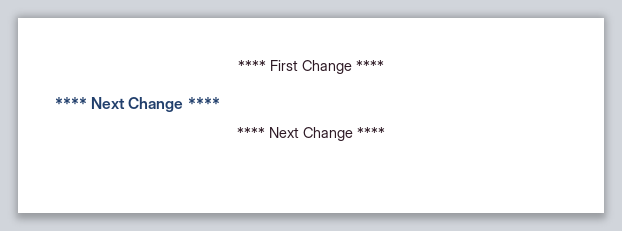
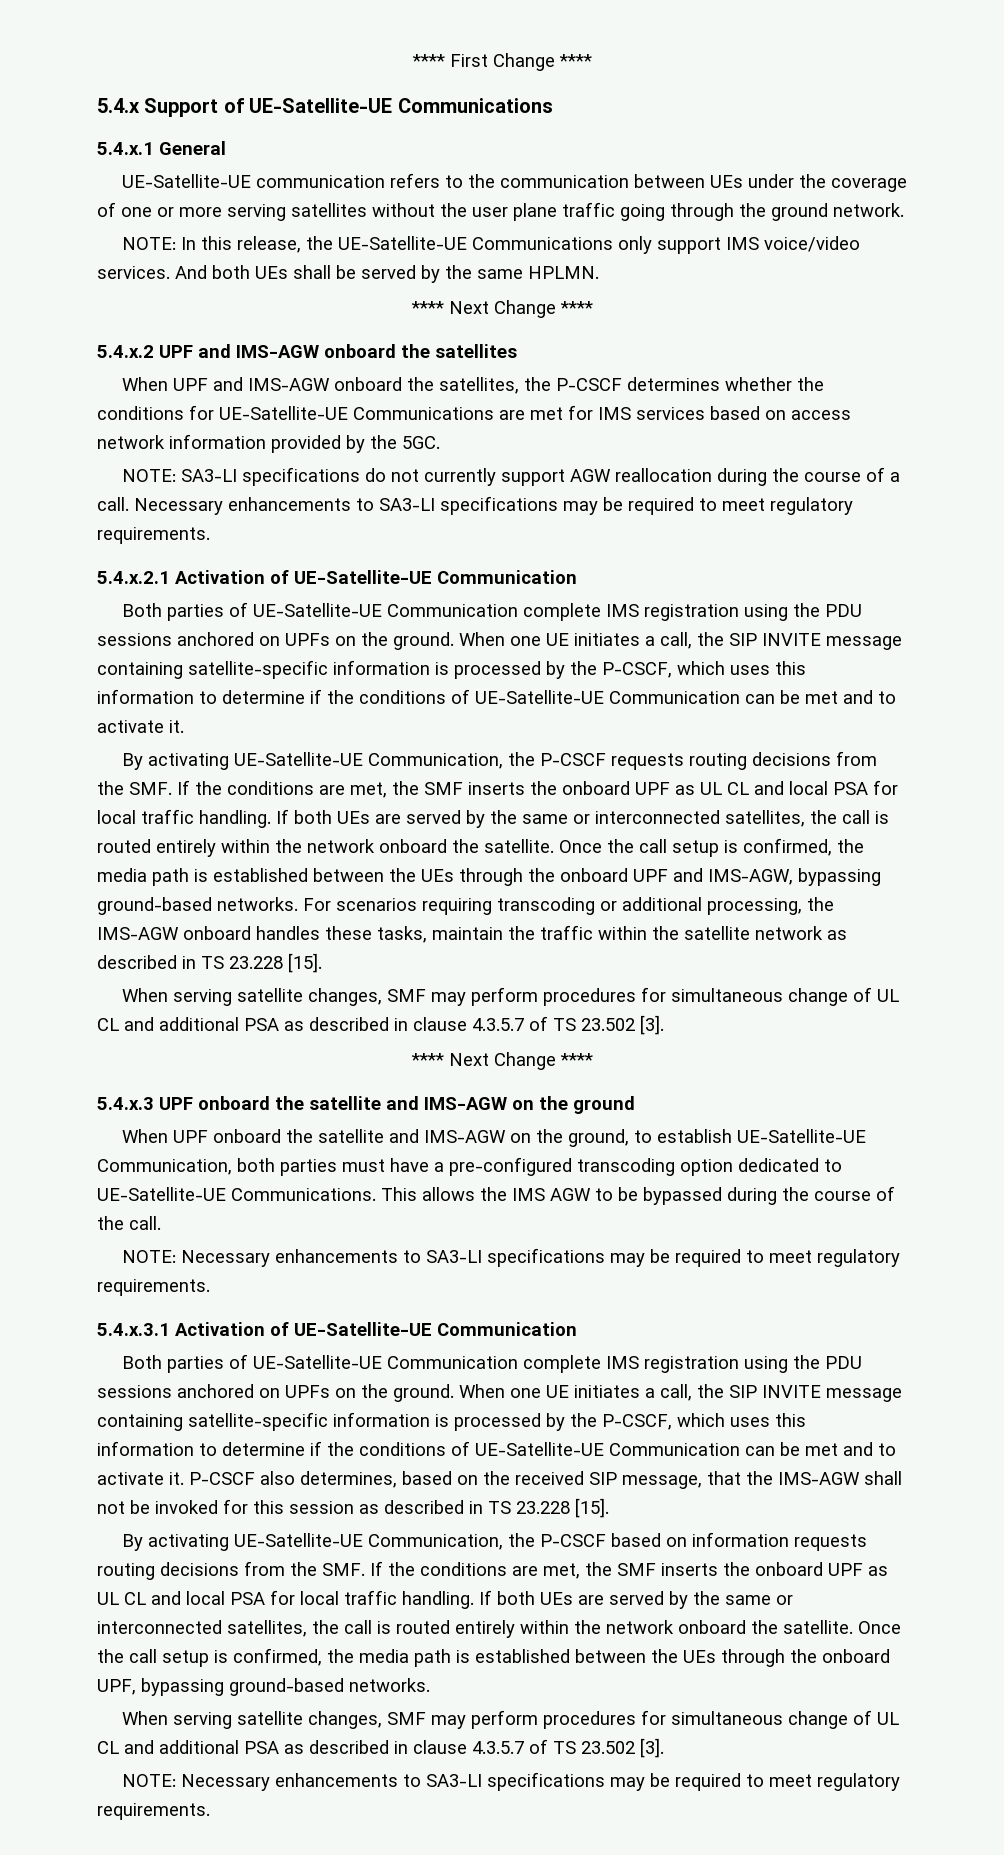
  **** First Change ****
+ 5.4.x Support of UE-Satellite-UE Communications
+ 5.4.x.1 General
+ UE-Satellite-UE communication refers to the communication between UEs under the coverage of one or more serving satellites without the user plane traffic going through the ground network.
+ NOTE: In this release, the UE-Satellite-UE Communications only support IMS voice/video services. And both UEs shall be served by the same HPLMN.
  **** Next Change ****
+ 5.4.x.2 UPF and IMS-AGW onboard the satellites
+ When UPF and IMS-AGW onboard the satellites, the P-CSCF determines whether the conditions for UE-Satellite-UE Communications are met for IMS services based on access network information provided by the 5GC.
+ NOTE: SA3-LI specifications do not currently support AGW reallocation during the course of a call. Necessary enhancements to SA3-LI specifications may be required to meet regulatory requirements.
+ 5.4.x.2.1 Activation of UE-Satellite-UE Communication
+ Both parties of UE-Satellite-UE Communication complete IMS registration using the PDU sessions anchored on UPFs on the ground. When one UE initiates a call, the SIP INVITE message containing satellite-specific information is processed by the P-CSCF, which uses this information to determine if the conditions of UE-Satellite-UE Communication can be met and to activate it.
+ By activating UE-Satellite-UE Communication, the P-CSCF requests routing decisions from the SMF. If the conditions are met, the SMF inserts the onboard UPF as UL CL and local PSA for local traffic handling. If both UEs are served by the same or interconnected satellites, the call is routed entirely within the network onboard the satellite. Once the call setup is confirmed, the media path is established between the UEs through the onboard UPF and IMS-AGW, bypassing ground-based networks. For scenarios requiring transcoding or additional processing, the IMS-AGW onboard handles these tasks, maintain the traffic within the satellite network as described in TS 23.228 [15].
+ When serving satellite changes, SMF may perform procedures for simultaneous change of UL CL and additional PSA as described in clause 4.3.5.7 of TS 23.502 [3].
  **** Next Change ****
+ 5.4.x.3 UPF onboard the satellite and IMS-AGW on the ground
+ When UPF onboard the satellite and IMS-AGW on the ground, to establish UE-Satellite-UE Communication, both parties must have a pre-configured transcoding option dedicated to UE-Satellite-UE Communications. This allows the IMS AGW to be bypassed during the course of the call.
+ NOTE: Necessary enhancements to SA3-LI specifications may be required to meet regulatory requirements.
+ 5.4.x.3.1 Activation of UE-Satellite-UE Communication
+ Both parties of UE-Satellite-UE Communication complete IMS registration using the PDU sessions anchored on UPFs on the ground. When one UE initiates a call, the SIP INVITE message containing satellite-specific information is processed by the P-CSCF, which uses this information to determine if the conditions of UE-Satellite-UE Communication can be met and to activate it. P-CSCF also determines, based on the received SIP message, that the IMS-AGW shall not be invoked for this session as described in TS 23.228 [15].
+ By activating UE-Satellite-UE Communication, the P-CSCF based on information requests routing decisions from the SMF. If the conditions are met, the SMF inserts the onboard UPF as UL CL and local PSA for local traffic handling. If both UEs are served by the same or interconnected satellites, the call is routed entirely within the network onboard the satellite. Once the call setup is confirmed, the media path is established between the UEs through the onboard UPF, bypassing ground-based networks.
+ When serving satellite changes, SMF may perform procedures for simultaneous change of UL CL and additional PSA as described in clause 4.3.5.7 of TS 23.502 [3].
+ NOTE: Necessary enhancements to SA3-LI specifications may be required to meet regulatory requirements.

